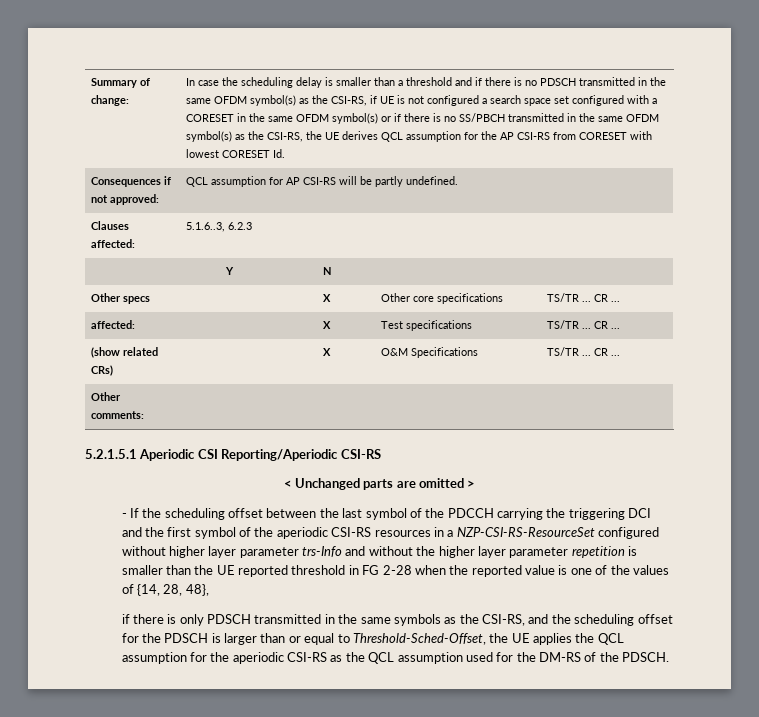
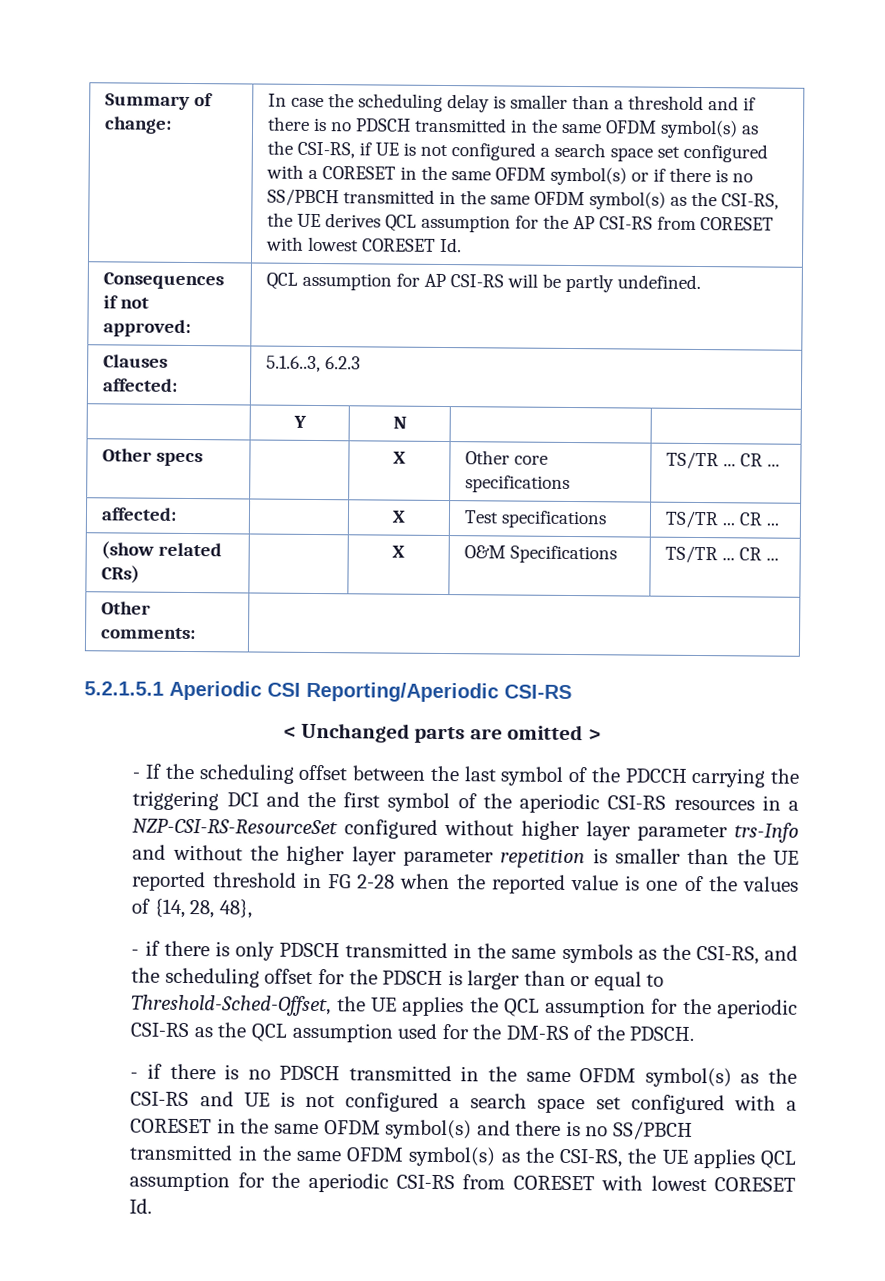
- if there is only PDSCH transmitted in the same symbols as the CSI-RS, and the scheduling offset for the PDSCH is larger than or equal to Threshold-Sched-Offset, the UE applies the QCL assumption for the aperiodic CSI-RS as the QCL assumption used for the DM-RS of the PDSCH.
+ - if there is only PDSCH transmitted in the same symbols as the CSI-RS, and the scheduling offset for the PDSCH is larger than or equal to Threshold-Sched-Offset, the UE applies the QCL assumption for the aperiodic CSI-RS as the QCL assumption used for the DM-RS of the PDSCH.
+ - if there is no PDSCH transmitted in the same OFDM symbol(s) as the CSI-RS and UE is not configured a search space set configured with a CORESET in the same OFDM symbol(s) and there is no SS/PBCH transmitted in the same OFDM symbol(s) as the CSI-RS, the UE applies QCL assumption for the aperiodic CSI-RS from CORESET with lowest CORESET Id.

